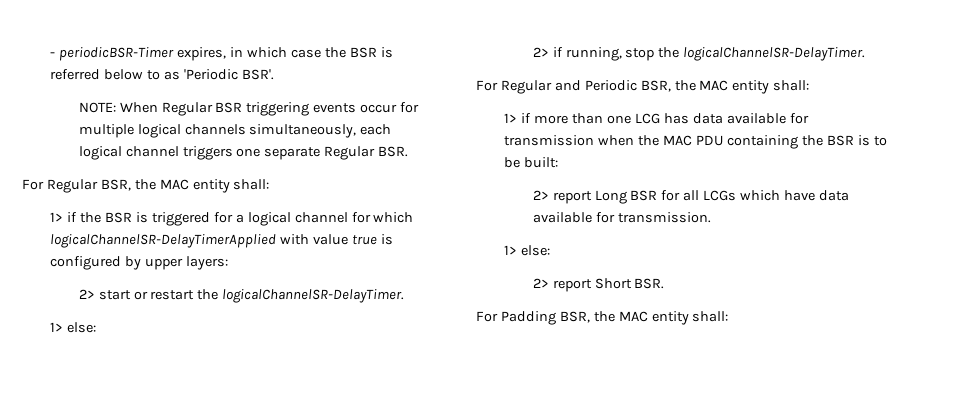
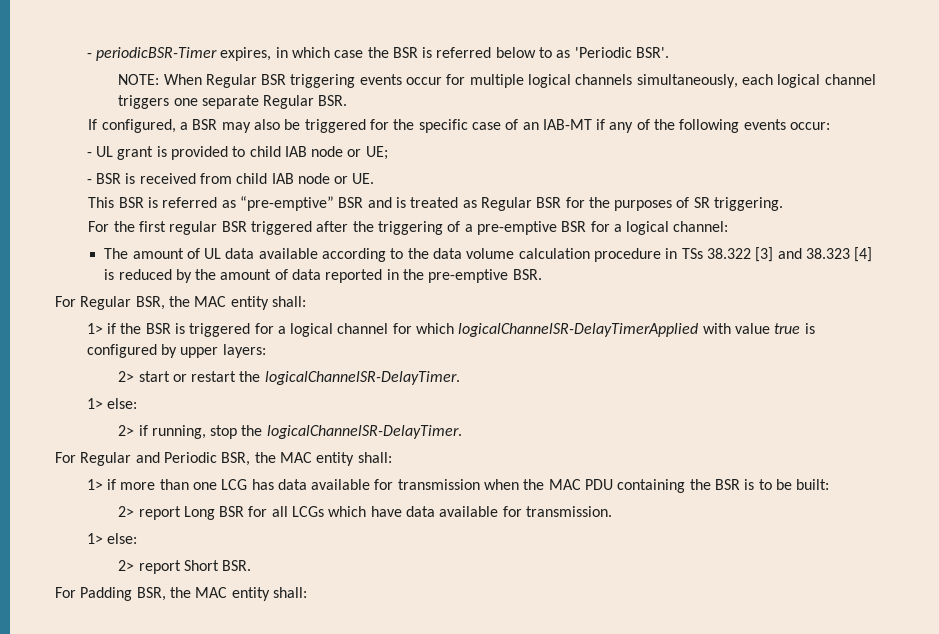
+ If configured, a BSR may also be triggered for the specific case of an IAB-MT if any of the following events occur:
+ - UL grant is provided to child IAB node or UE;
+ - BSR is received from child IAB node or UE.
+ This BSR is referred as “pre-emptive” BSR and is treated as Regular BSR for the purposes of SR triggering.
+ For the first regular BSR triggered after the triggering of a pre-emptive BSR for a logical channel:
+ The amount of UL data available according to the data volume calculation procedure in TSs 38.322 [3] and 38.323 [4] is reduced by the amount of data reported in the pre-emptive BSR.

